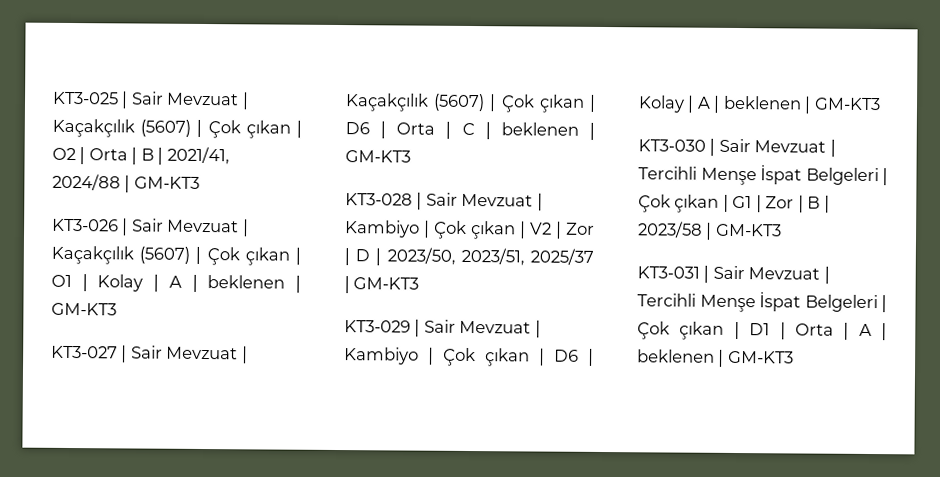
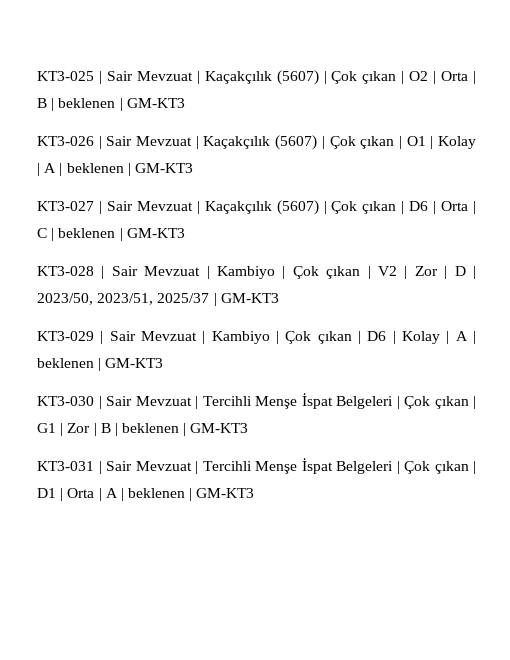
- KT3-025 | Sair Mevzuat | Kaçakçılık (5607) | Çok çıkan | O2 | Orta | B | 2021/41, 2024/88 | GM-KT3
+ KT3-025 | Sair Mevzuat | Kaçakçılık (5607) | Çok çıkan | O2 | Orta | B | beklenen | GM-KT3
- KT3-030 | Sair Mevzuat | Tercihli Menşe İspat Belgeleri | Çok çıkan | G1 | Zor | B | 2023/58 | GM-KT3
+ KT3-030 | Sair Mevzuat | Tercihli Menşe İspat Belgeleri | Çok çıkan | G1 | Zor | B | beklenen | GM-KT3

